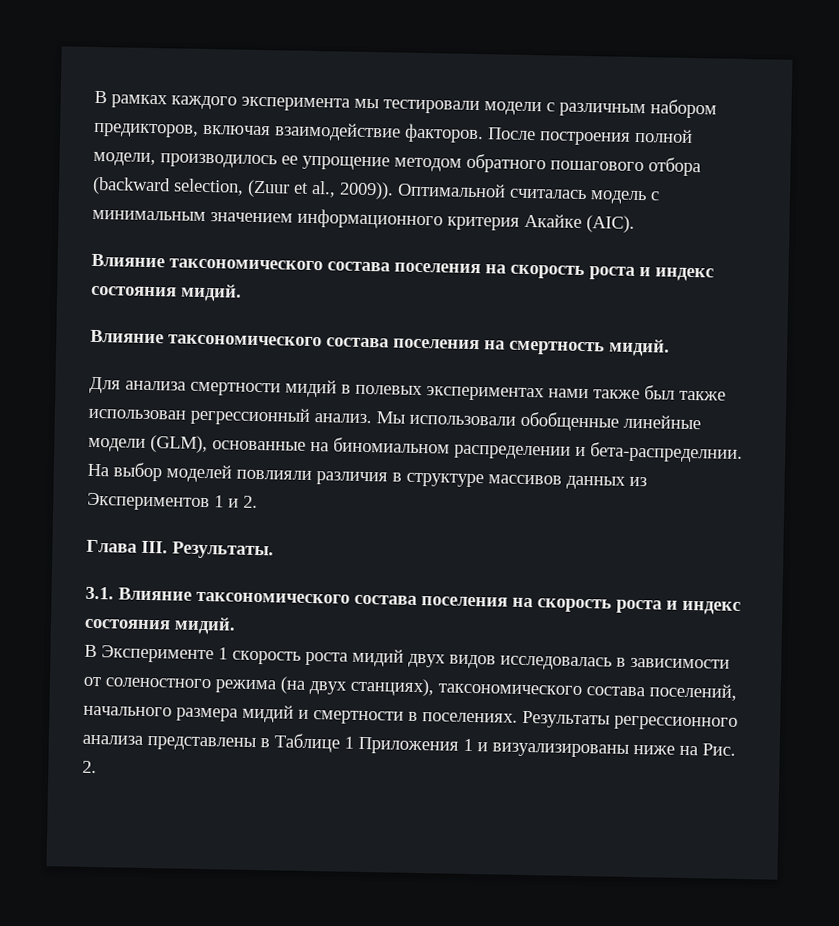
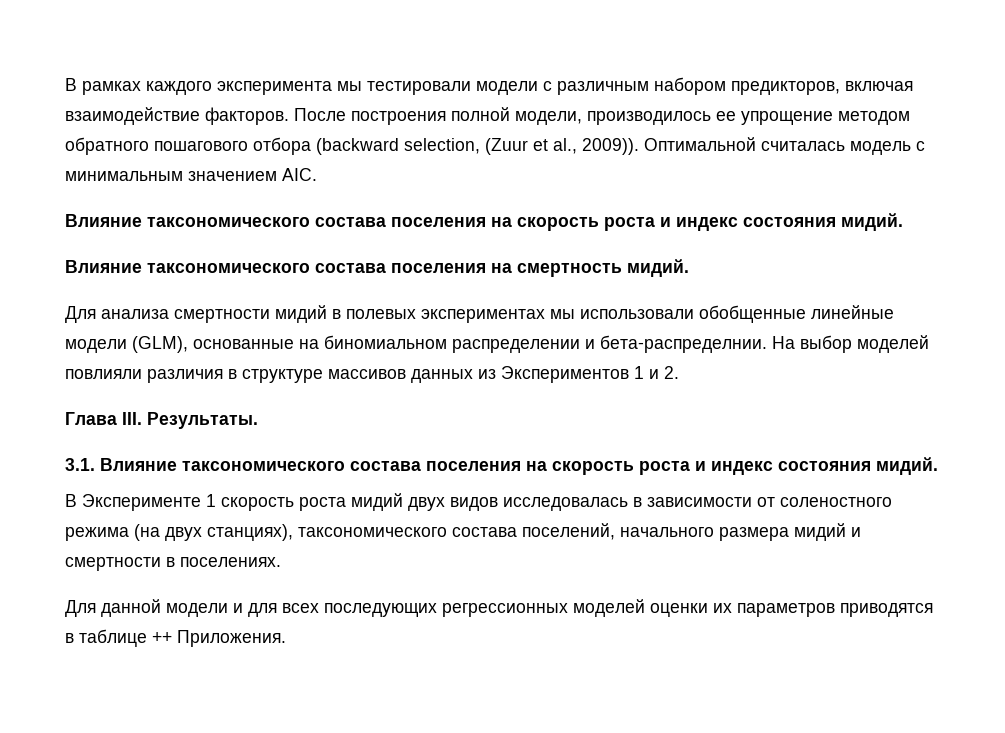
- Оптимальной считалась модель с минимальным значением информационного критерия Акайке (AIC).
+ Оптимальной считалась модель с минимальным значением AIC.
- Для анализа смертности мидий в полевых экспериментах нами также был также использован регрессионный анализ. Мы использовали обобщенные линейные модели (GLM), основанные на биномиальном распределении и бета-распределнии.
+ Для анализа смертности мидий в полевых экспериментах мы использовали обобщенные линейные модели (GLM), основанные на биномиальном распределении и бета-распределнии.
- В Эксперименте 1 скорость роста мидий двух видов исследовалась в зависимости от соленостного режима (на двух станциях), таксономического состава поселений, начального размера мидий и смертности в поселениях. Результаты регрессионного анализа представлены в Таблице 1 Приложения 1 и визуализированы ниже на Рис. 2.
+ В Эксперименте 1 скорость роста мидий двух видов исследовалась в зависимости от соленостного режима (на двух станциях), таксономического состава поселений, начального размера мидий и смертности в поселениях.
+ Для данной модели и для всех последующих регрессионных моделей оценки их параметров приводятся в таблице ++ Приложения.

